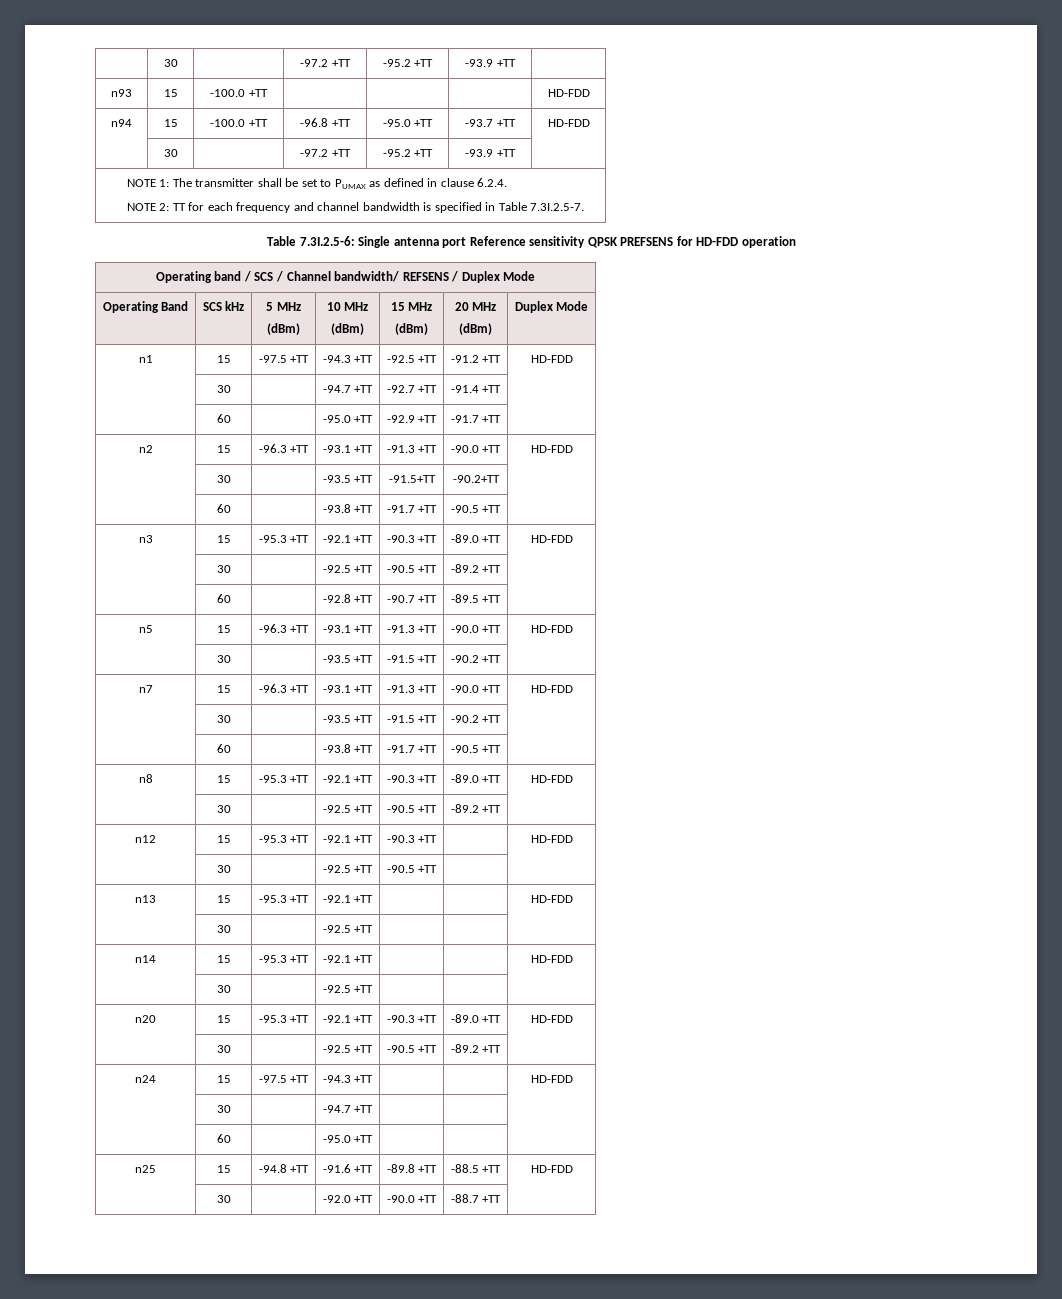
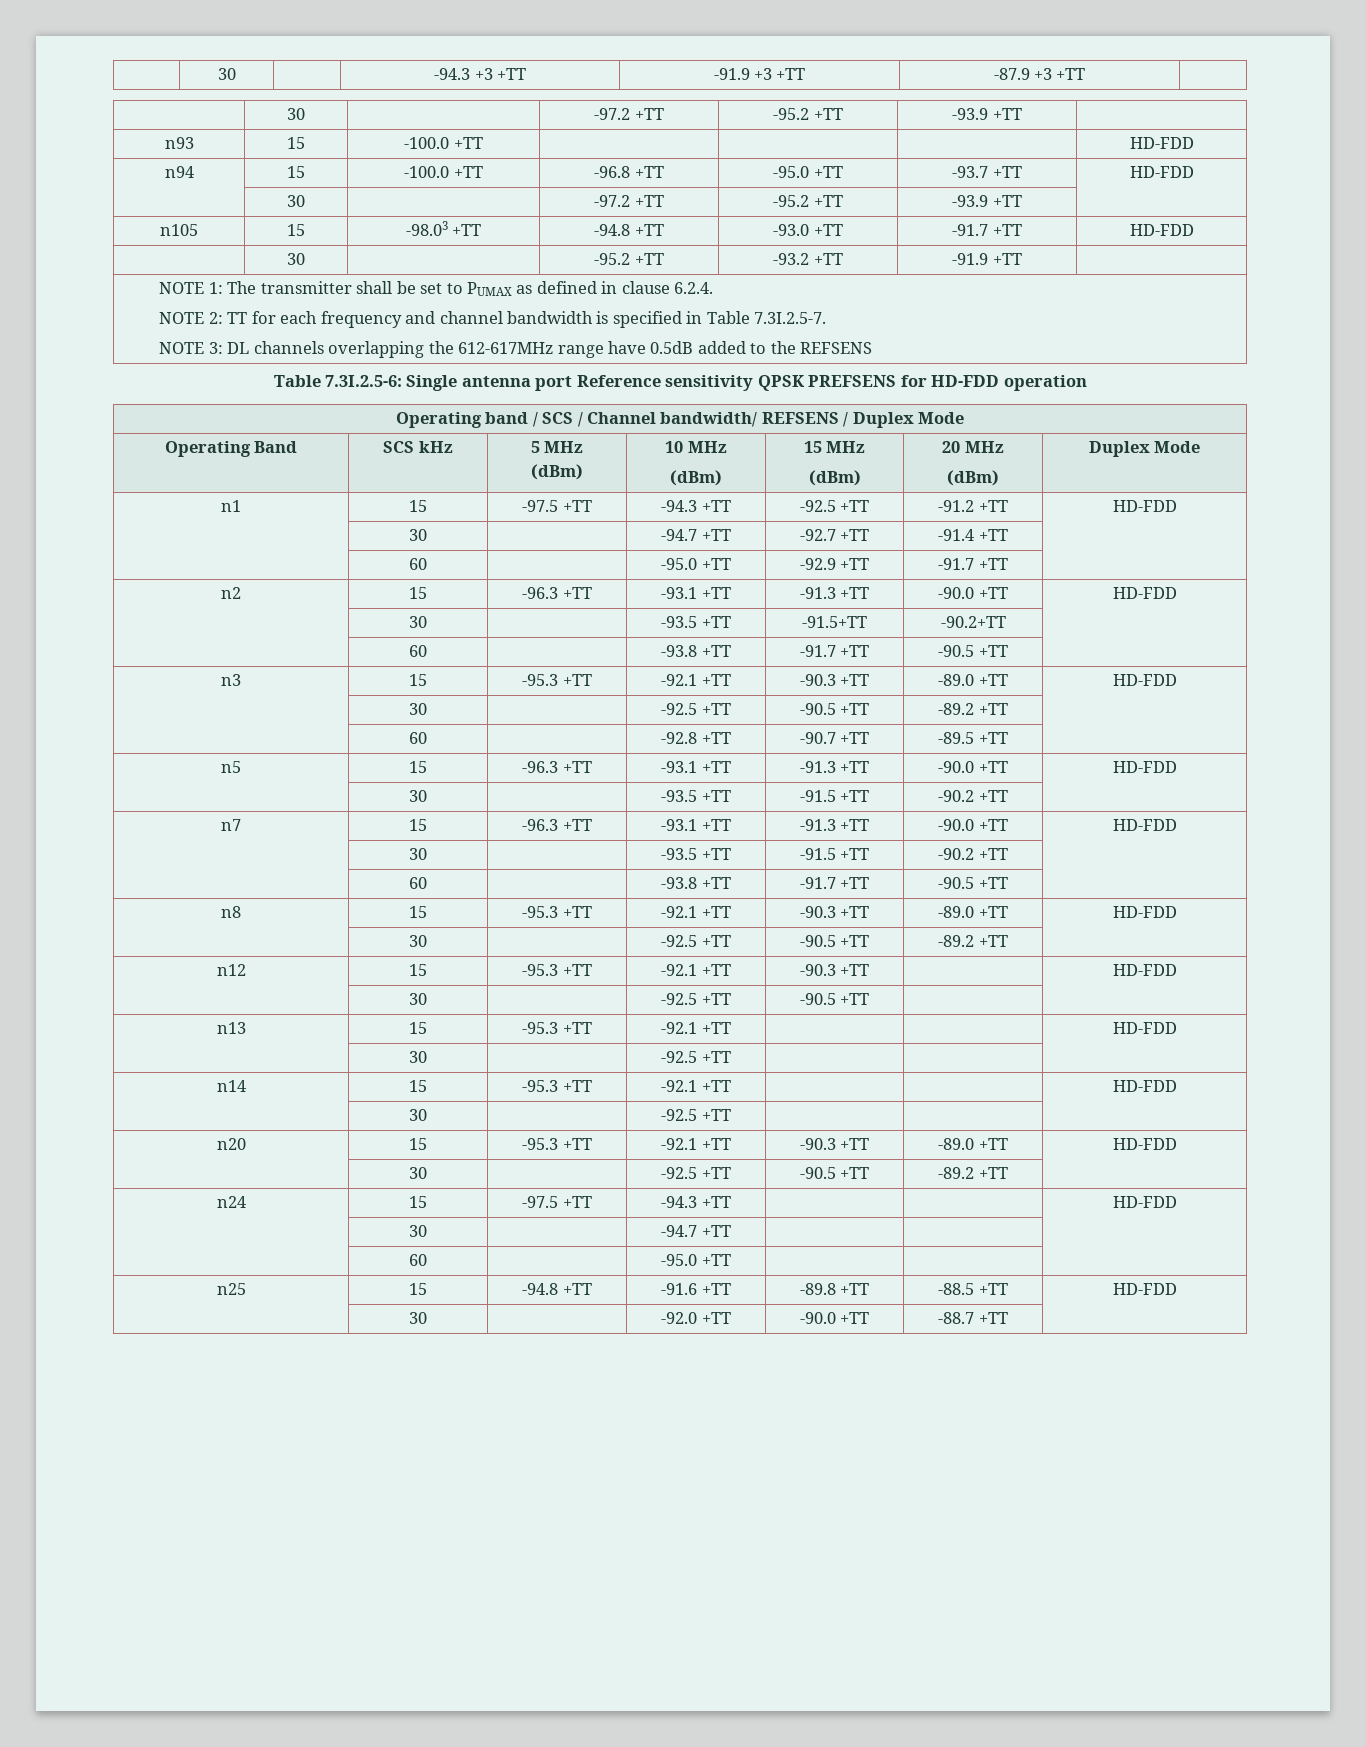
+ | 30 | | -94.3 +3 +TT | -91.9 +3 +TT | -87.9 +3 +TT |
+ n105 | 15 | -98.03 +TT | -94.8 +TT | -93.0 +TT | -91.7 +TT | HD-FDD
+ | 30 | | -95.2 +TT | -93.2 +TT | -91.9 +TT |
+ NOTE 3: DL channels overlapping the 612-617MHz range have 0.5dB added to the REFSENS

